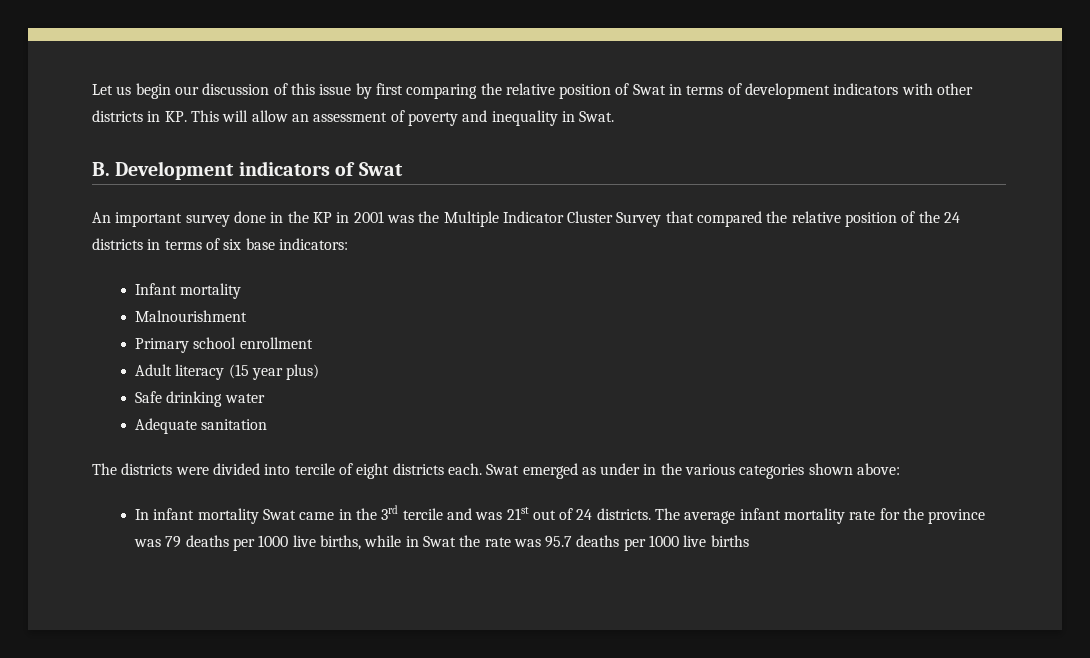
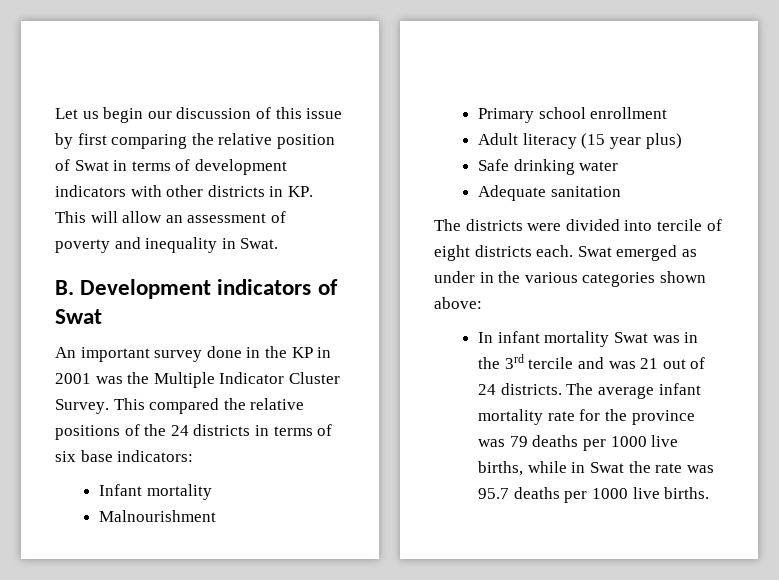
- An important survey done in the KP in 2001 was the Multiple Indicator Cluster Survey that compared the relative position of the 24 districts in terms of six base indicators:
+ An important survey done in the KP in 2001 was the Multiple Indicator Cluster Survey. This compared the relative positions of the 24 districts in terms of six base indicators:
- In infant mortality Swat came in the 3rd tercile and was 21st out of 24 districts.
+ In infant mortality Swat was in the 3rd tercile and was 21 out of 24 districts.
- The average infant mortality rate for the province was 79 deaths per 1000 live births, while in Swat the rate was 95.7 deaths per 1000 live births
+ The average infant mortality rate for the province was 79 deaths per 1000 live births, while in Swat the rate was 95.7 deaths per 1000 live births.

